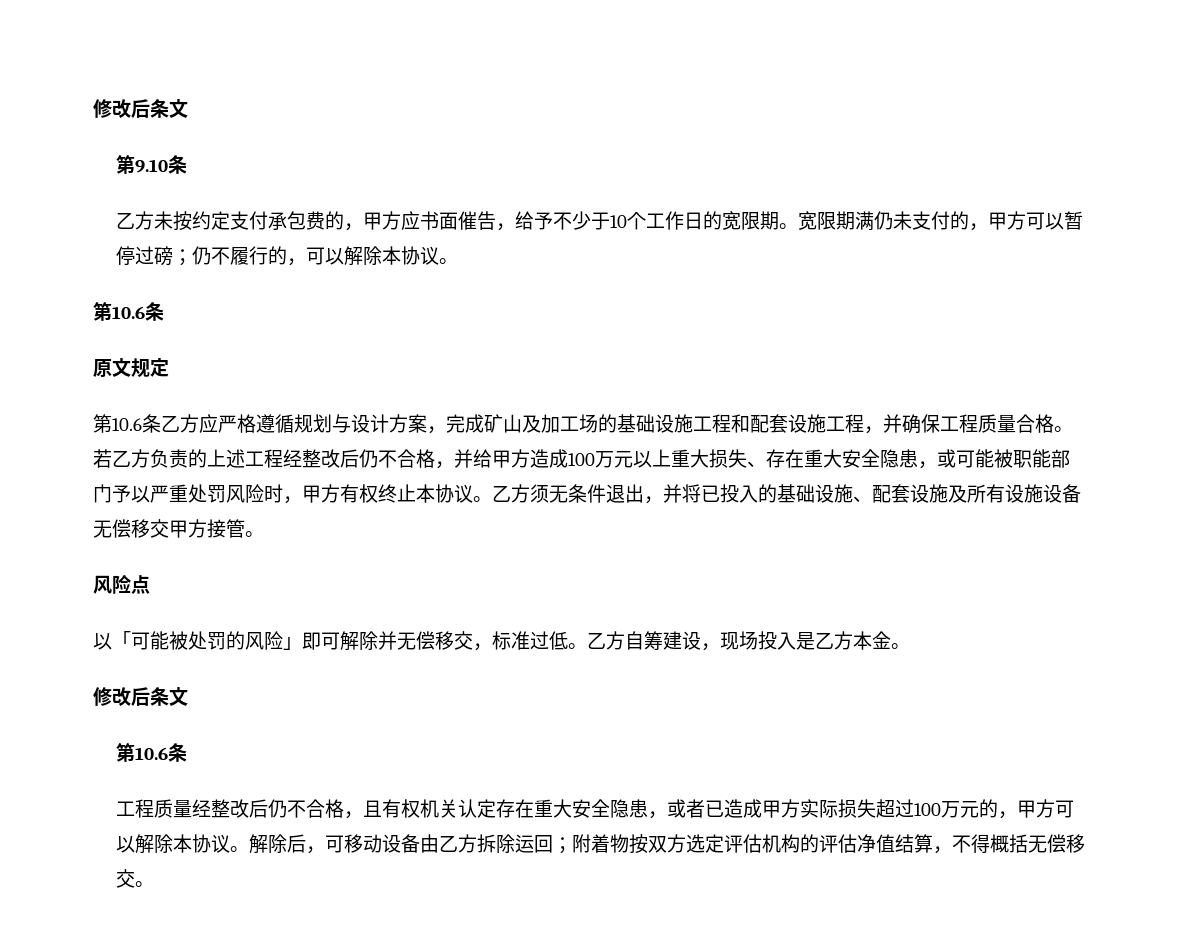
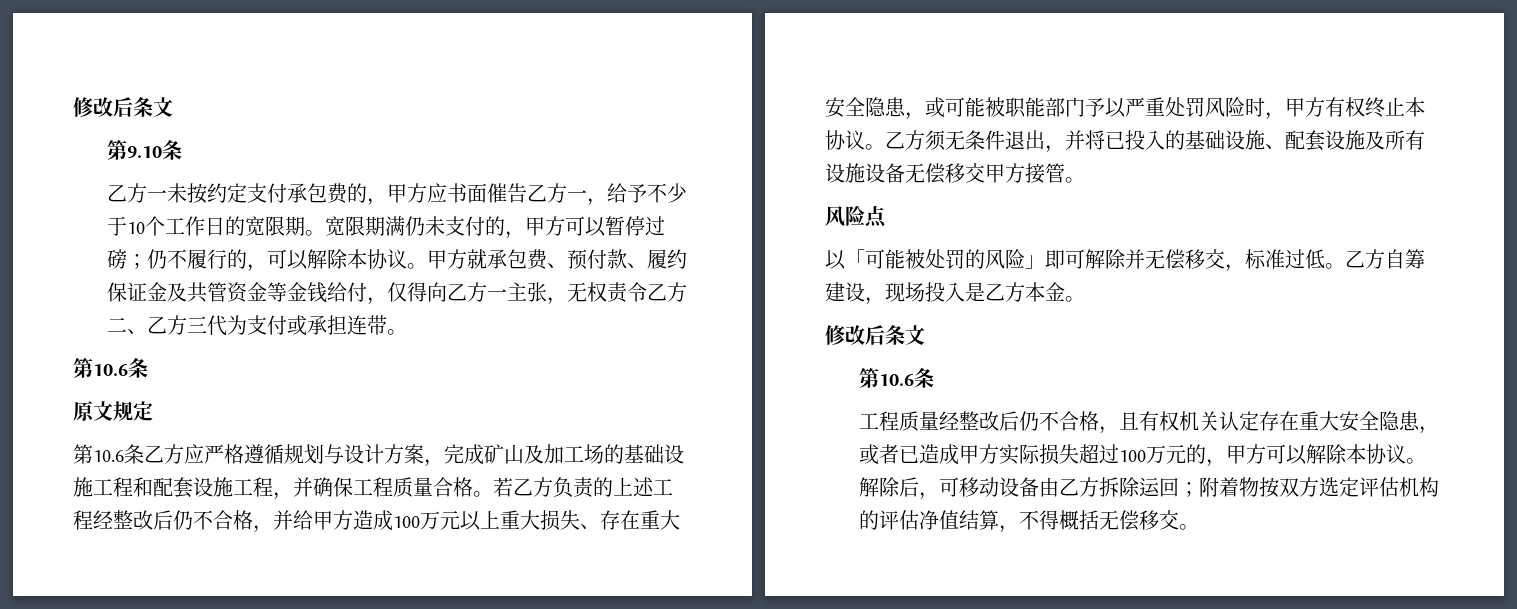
- 乙方未按约定支付承包费的，甲方应书面催告，给予不少于10个工作日的宽限期。
+ 乙方一未按约定支付承包费的，甲方应书面催告乙方一，给予不少于10个工作日的宽限期。
+ 甲方就承包费、预付款、履约保证金及共管资金等金钱给付，仅得向乙方一主张，无权责令乙方二、乙方三代为支付或承担连带。

